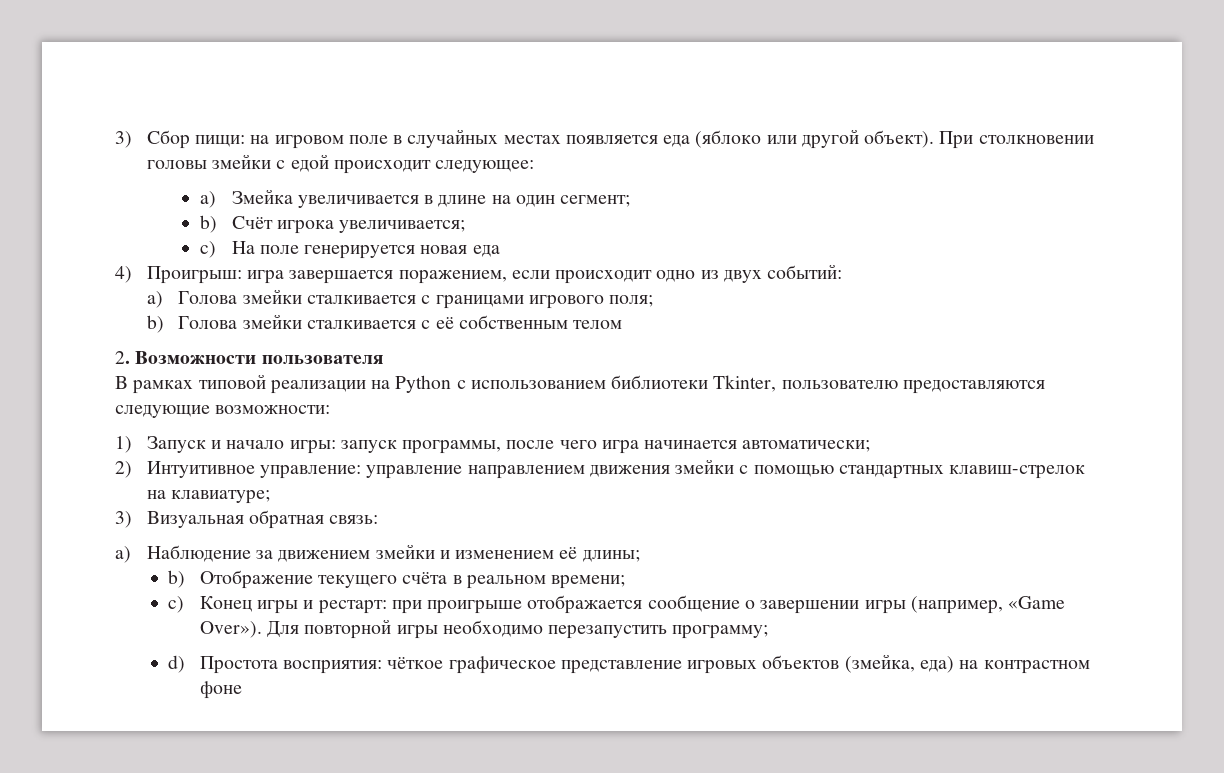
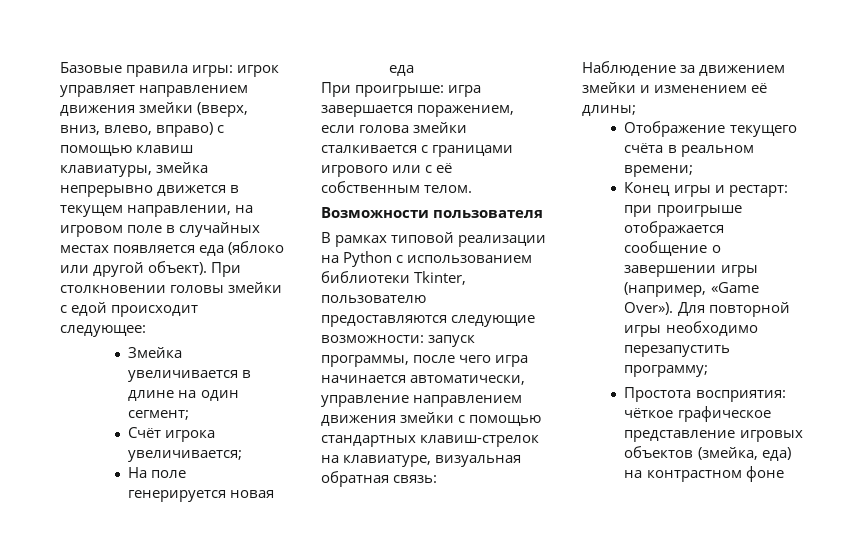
- 3) Сбор пищи: на игровом поле в случайных местах появляется еда (яблоко или другой объект).
+ Базовые правила игры: игрок управляет направлением движения змейки (вверх, вниз, влево, вправо) с помощью клавиш клавиатуры, змейка непрерывно движется в текущем направлении, на игровом поле в случайных местах появляется еда (яблоко или другой объект).
- a) Змейка увеличивается в длине на один сегмент;
+ Змейка увеличивается в длине на один сегмент;
- b) Счёт игрока увеличивается;
+ Счёт игрока увеличивается;
- c) На поле генерируется новая еда
+ На поле генерируется новая еда
- 4) Проигрыш: игра завершается поражением, если происходит одно из двух событий:
- a) Голова змейки сталкивается с границами игрового поля;
- b) Голова змейки сталкивается с её собственным телом
- 2. Возможности пользователя
+ При проигрыше: игра завершается поражением, если голова змейки сталкивается с границами игрового или с её собственным телом.
+ Возможности пользователя
- В рамках типовой реализации на Python с использованием библиотеки Tkinter, пользователю предоставляются следующие возможности:
- 1) Запуск и начало игры: запуск программы, после чего игра начинается автоматически;
- 2) Интуитивное управление: управление направлением движения змейки с помощью стандартных клавиш-стрелок на клавиатуре;
- 3) Визуальная обратная связь:
+ В рамках типовой реализации на Python с использованием библиотеки Tkinter, пользователю предоставляются следующие возможности: запуск программы, после чего игра начинается автоматически, управление направлением движения змейки с помощью стандартных клавиш-стрелок на клавиатуре, визуальная обратная связь:
- a) Наблюдение за движением змейки и изменением её длины;
+ Наблюдение за движением змейки и изменением её длины;
- b) Отображение текущего счёта в реальном времени;
+ Отображение текущего счёта в реальном времени;
- c) Конец игры и рестарт: при проигрыше отображается сообщение о завершении игры (например, «Game Over»).
+ Конец игры и рестарт: при проигрыше отображается сообщение о завершении игры (например, «Game Over»).
- d) Простота восприятия: чёткое графическое представление игровых объектов (змейка, еда) на контрастном фоне
+ Простота восприятия: чёткое графическое представление игровых объектов (змейка, еда) на контрастном фоне

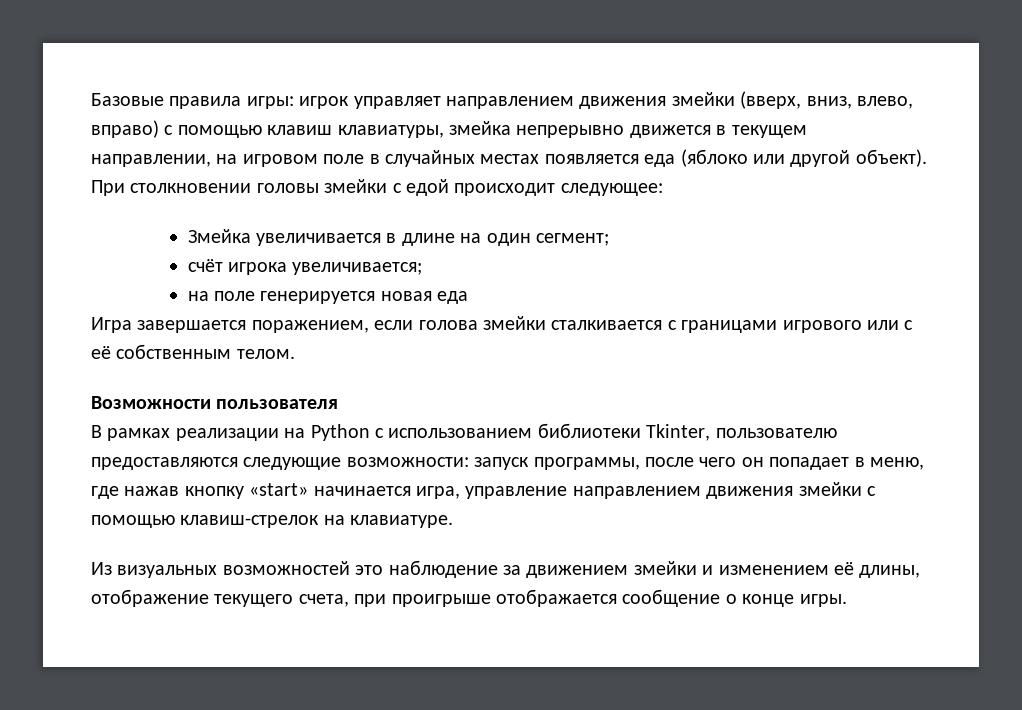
- Счёт игрока увеличивается;
+ счёт игрока увеличивается;
- На поле генерируется новая еда
+ на поле генерируется новая еда
- При проигрыше: игра завершается поражением, если голова змейки сталкивается с границами игрового или с её собственным телом.
+ Игра завершается поражением, если голова змейки сталкивается с границами игрового или с её собственным телом.
- В рамках типовой реализации на Python с использованием библиотеки Tkinter, пользователю предоставляются следующие возможности: запуск программы, после чего игра начинается автоматически, управление направлением движения змейки с помощью стандартных клавиш-стрелок на клавиатуре, визуальная обратная связь:
- Наблюдение за движением змейки и изменением её длины;
- Отображение текущего счёта в реальном времени;
- Конец игры и рестарт: при проигрыше отображается сообщение о завершении игры (например, «Game Over»). Для повторной игры необходимо перезапустить программу;
- Простота восприятия: чёткое графическое представление игровых объектов (змейка, еда) на контрастном фоне
+ В рамках реализации на Python с использованием библиотеки Tkinter, пользователю предоставляются следующие возможности: запуск программы, после чего он попадает в меню, где нажав кнопку «start» начинается игра, управление направлением движения змейки с помощью клавиш-стрелок на клавиатуре.
+ Из визуальных возможностей это наблюдение за движением змейки и изменением её длины, отображение текущего счета, при проигрыше отображается сообщение о конце игры.

